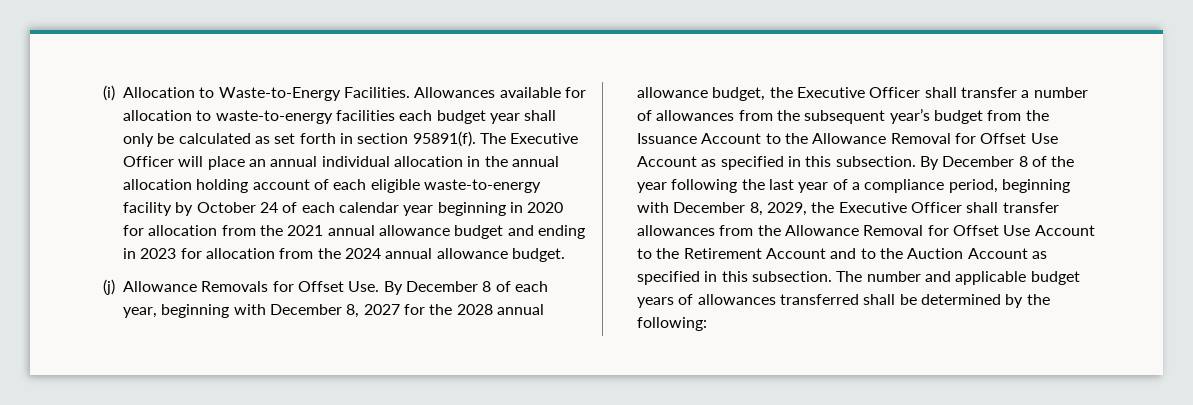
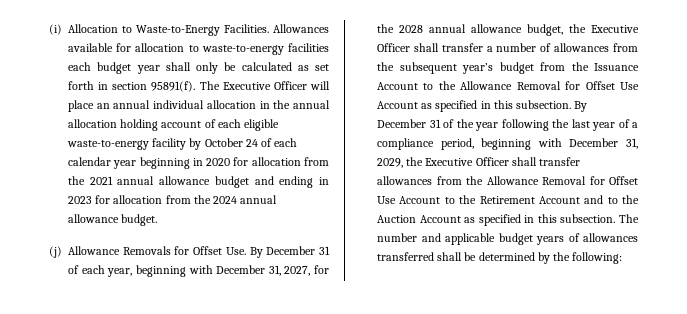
- (j) Allowance Removals for Offset Use. By December 8 of each year, beginning with December 8, 2027 for the 2028 annual allowance budget, the Executive Officer shall transfer a number of allowances from the subsequent year’s budget from the Issuance Account to the Allowance Removal for Offset Use Account as specified in this subsection.
+ (j) Allowance Removals for Offset Use. By December 31 of each year, beginning with December 31, 2027, for the 2028 annual allowance budget, the Executive Officer shall transfer a number of allowances from the subsequent year’s budget from the Issuance Account to the Allowance Removal for Offset Use Account as specified in this subsection.
- By December 8 of the year following the last year of a compliance period, beginning with December 8, 2029, the Executive Officer shall transfer allowances from the Allowance Removal for Offset Use Account to the Retirement Account and to the Auction Account as specified in this subsection.
+ By December 31 of the year following the last year of a compliance period, beginning with December 31, 2029, the Executive Officer shall transfer allowances from the Allowance Removal for Offset Use Account to the Retirement Account and to the Auction Account as specified in this subsection.

